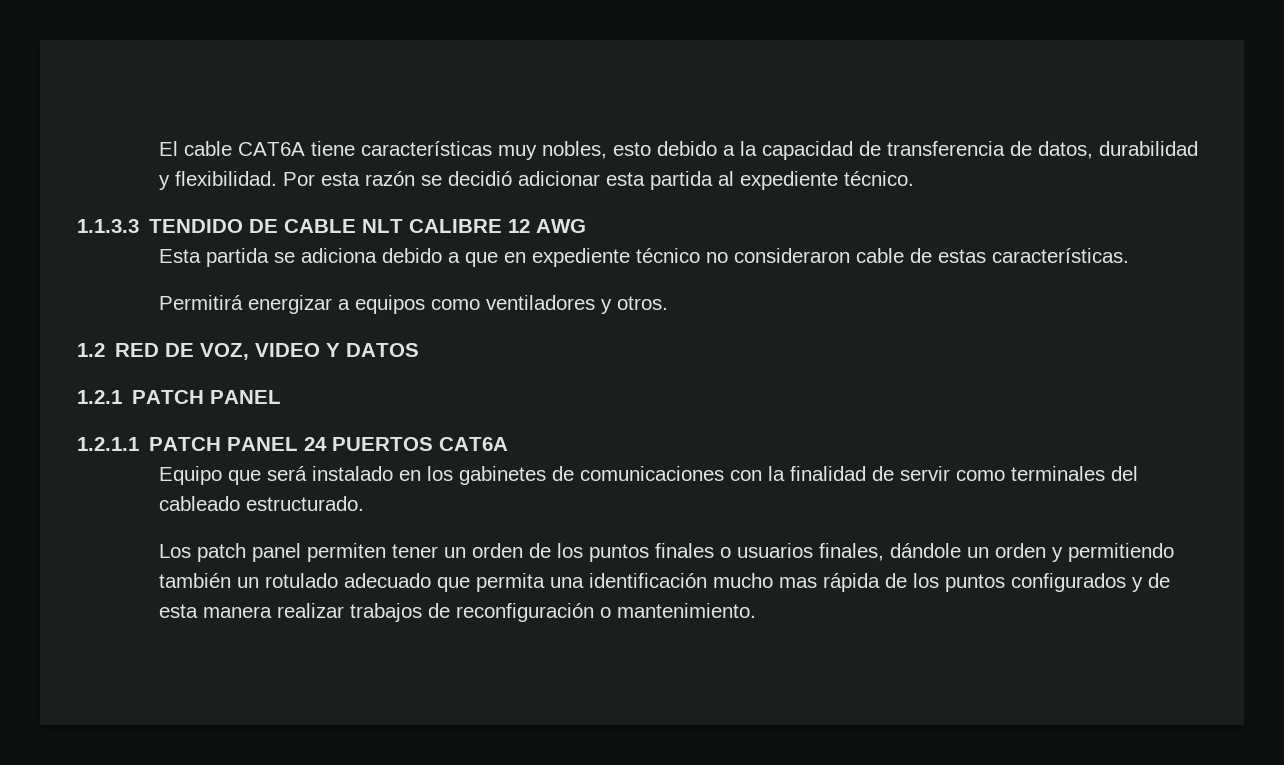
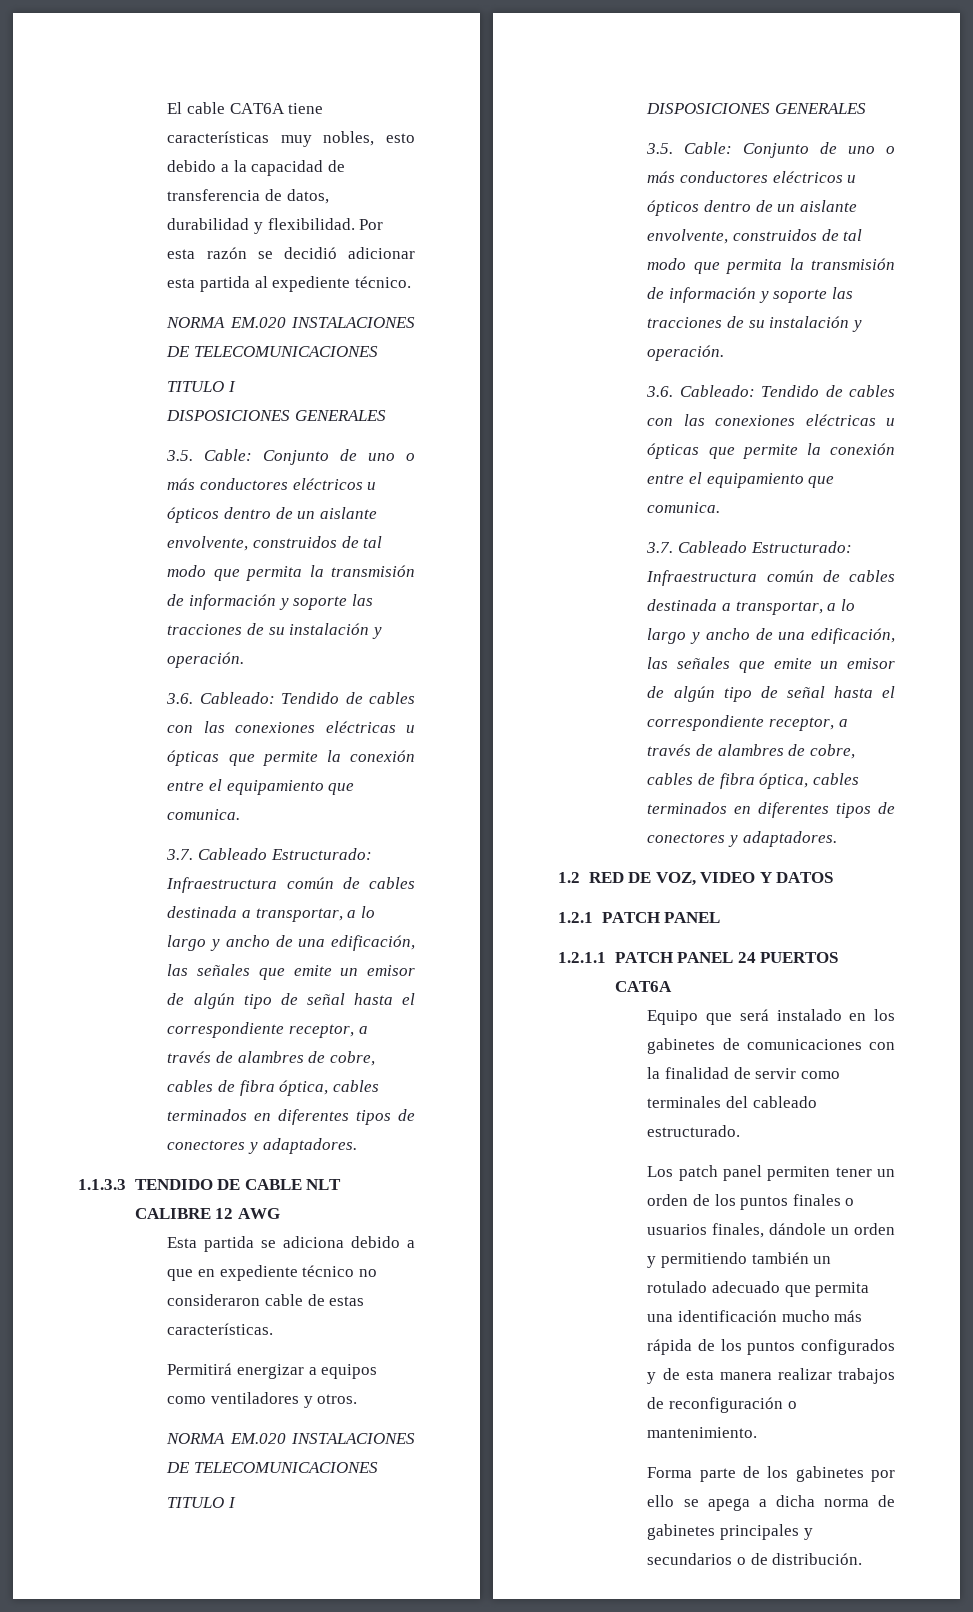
  Por esta razón se decidió adicionar esta partida al expediente técnico.
+ NORMA EM.020 INSTALACIONES DE TELECOMUNICACIONES
+ TITULO I
+ DISPOSICIONES GENERALES
+ 3.5. Cable: Conjunto de uno o más conductores eléctricos u ópticos dentro de un aislante envolvente, construidos de tal modo que permita la transmisión de información y soporte las tracciones de su instalación y operación.
+ 3.6. Cableado: Tendido de cables con las conexiones eléctricas u ópticas que permite la conexión entre el equipamiento que comunica.
+ 3.7. Cableado Estructurado: Infraestructura común de cables destinada a transportar, a lo largo y ancho de una edificación, las señales que emite un emisor de algún tipo de señal hasta el correspondiente receptor, a través de alambres de cobre, cables de fibra óptica, cables terminados en diferentes tipos de conectores y adaptadores.
  Permitirá energizar a equipos como ventiladores y otros.
+ NORMA EM.020 INSTALACIONES DE TELECOMUNICACIONES
+ TITULO I
+ DISPOSICIONES GENERALES
+ 3.5. Cable: Conjunto de uno o más conductores eléctricos u ópticos dentro de un aislante envolvente, construidos de tal modo que permita la transmisión de información y soporte las tracciones de su instalación y operación.
+ 3.6. Cableado: Tendido de cables con las conexiones eléctricas u ópticas que permite la conexión entre el equipamiento que comunica.
+ 3.7. Cableado Estructurado: Infraestructura común de cables destinada a transportar, a lo largo y ancho de una edificación, las señales que emite un emisor de algún tipo de señal hasta el correspondiente receptor, a través de alambres de cobre, cables de fibra óptica, cables terminados en diferentes tipos de conectores y adaptadores.
- Los patch panel permiten tener un orden de los puntos finales o usuarios finales, dándole un orden y permitiendo también un rotulado adecuado que permita una identificación mucho mas rápida de los puntos configurados y de esta manera realizar trabajos de reconfiguración o mantenimiento.
+ Los patch panel permiten tener un orden de los puntos finales o usuarios finales, dándole un orden y permitiendo también un rotulado adecuado que permita una identificación mucho más rápida de los puntos configurados y de esta manera realizar trabajos de reconfiguración o mantenimiento.
+ Forma parte de los gabinetes por ello se apega a dicha norma de gabinetes principales y secundarios o de distribución.

